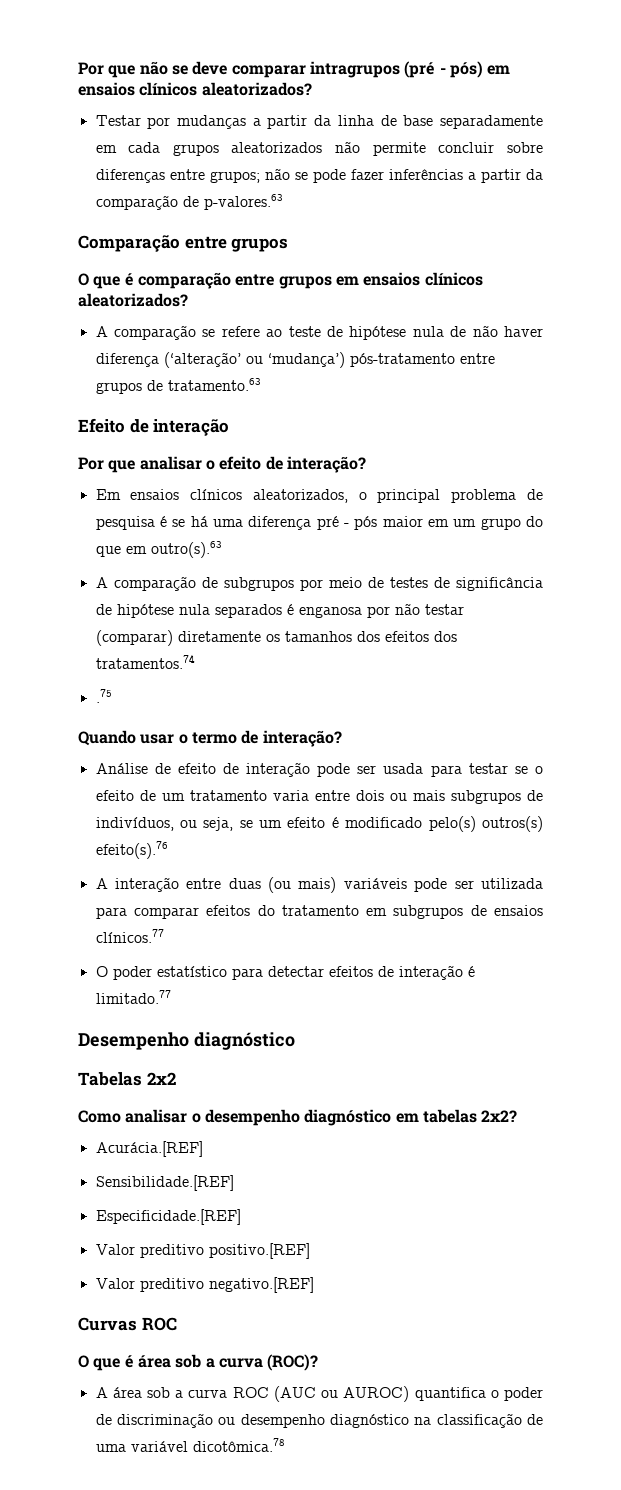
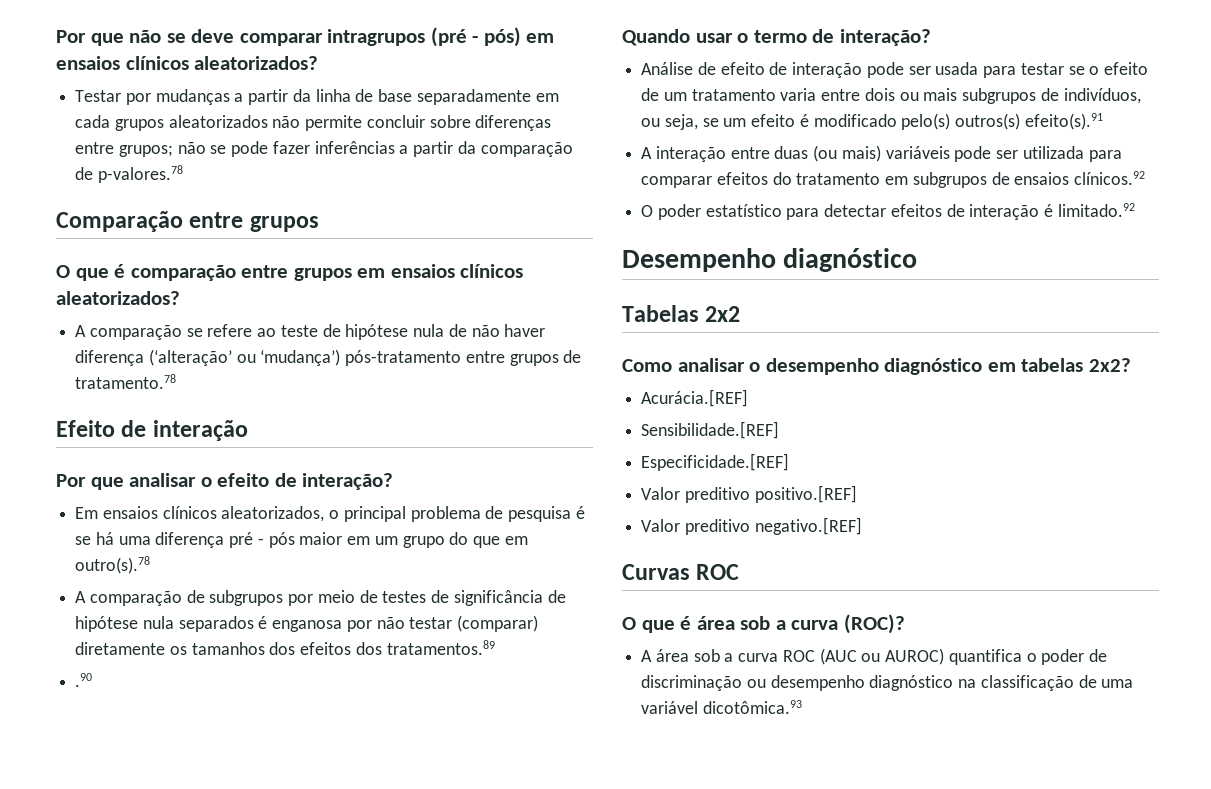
- Testar por mudanças a partir da linha de base separadamente em cada grupos aleatorizados não permite concluir sobre diferenças entre grupos; não se pode fazer inferências a partir da comparação de p-valores.63
+ Testar por mudanças a partir da linha de base separadamente em cada grupos aleatorizados não permite concluir sobre diferenças entre grupos; não se pode fazer inferências a partir da comparação de p-valores.78
- A comparação se refere ao teste de hipótese nula de não haver diferença (‘alteração’ ou ‘mudança’) pós-tratamento entre grupos de tratamento.63
+ A comparação se refere ao teste de hipótese nula de não haver diferença (‘alteração’ ou ‘mudança’) pós-tratamento entre grupos de tratamento.78
- Em ensaios clínicos aleatorizados, o principal problema de pesquisa é se há uma diferença pré - pós maior em um grupo do que em outro(s).63
+ Em ensaios clínicos aleatorizados, o principal problema de pesquisa é se há uma diferença pré - pós maior em um grupo do que em outro(s).78
- A comparação de subgrupos por meio de testes de significância de hipótese nula separados é enganosa por não testar (comparar) diretamente os tamanhos dos efeitos dos tratamentos.74
- .75
+ A comparação de subgrupos por meio de testes de significância de hipótese nula separados é enganosa por não testar (comparar) diretamente os tamanhos dos efeitos dos tratamentos.89
+ .90
- Análise de efeito de interação pode ser usada para testar se o efeito de um tratamento varia entre dois ou mais subgrupos de indivíduos, ou seja, se um efeito é modificado pelo(s) outros(s) efeito(s).76
+ Análise de efeito de interação pode ser usada para testar se o efeito de um tratamento varia entre dois ou mais subgrupos de indivíduos, ou seja, se um efeito é modificado pelo(s) outros(s) efeito(s).91
- A interação entre duas (ou mais) variáveis pode ser utilizada para comparar efeitos do tratamento em subgrupos de ensaios clínicos.77
+ A interação entre duas (ou mais) variáveis pode ser utilizada para comparar efeitos do tratamento em subgrupos de ensaios clínicos.92
- O poder estatístico para detectar efeitos de interação é limitado.77
+ O poder estatístico para detectar efeitos de interação é limitado.92
- A área sob a curva ROC (AUC ou AUROC) quantifica o poder de discriminação ou desempenho diagnóstico na classificação de uma variável dicotômica.78
+ A área sob a curva ROC (AUC ou AUROC) quantifica o poder de discriminação ou desempenho diagnóstico na classificação de uma variável dicotômica.93

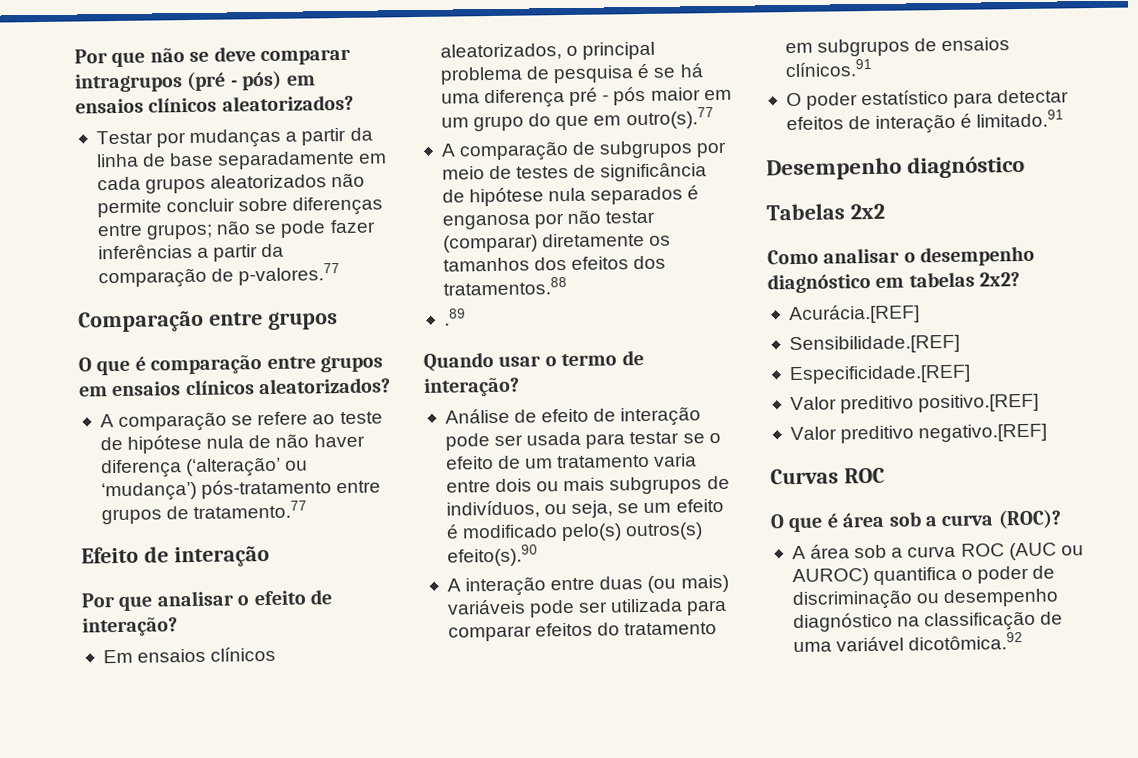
- Testar por mudanças a partir da linha de base separadamente em cada grupos aleatorizados não permite concluir sobre diferenças entre grupos; não se pode fazer inferências a partir da comparação de p-valores.78
+ Testar por mudanças a partir da linha de base separadamente em cada grupos aleatorizados não permite concluir sobre diferenças entre grupos; não se pode fazer inferências a partir da comparação de p-valores.77
- A comparação se refere ao teste de hipótese nula de não haver diferença (‘alteração’ ou ‘mudança’) pós-tratamento entre grupos de tratamento.78
+ A comparação se refere ao teste de hipótese nula de não haver diferença (‘alteração’ ou ‘mudança’) pós-tratamento entre grupos de tratamento.77
- Em ensaios clínicos aleatorizados, o principal problema de pesquisa é se há uma diferença pré - pós maior em um grupo do que em outro(s).78
+ Em ensaios clínicos aleatorizados, o principal problema de pesquisa é se há uma diferença pré - pós maior em um grupo do que em outro(s).77
- A comparação de subgrupos por meio de testes de significância de hipótese nula separados é enganosa por não testar (comparar) diretamente os tamanhos dos efeitos dos tratamentos.89
- .90
+ A comparação de subgrupos por meio de testes de significância de hipótese nula separados é enganosa por não testar (comparar) diretamente os tamanhos dos efeitos dos tratamentos.88
+ .89
- Análise de efeito de interação pode ser usada para testar se o efeito de um tratamento varia entre dois ou mais subgrupos de indivíduos, ou seja, se um efeito é modificado pelo(s) outros(s) efeito(s).91
+ Análise de efeito de interação pode ser usada para testar se o efeito de um tratamento varia entre dois ou mais subgrupos de indivíduos, ou seja, se um efeito é modificado pelo(s) outros(s) efeito(s).90
- A interação entre duas (ou mais) variáveis pode ser utilizada para comparar efeitos do tratamento em subgrupos de ensaios clínicos.92
+ A interação entre duas (ou mais) variáveis pode ser utilizada para comparar efeitos do tratamento em subgrupos de ensaios clínicos.91
- O poder estatístico para detectar efeitos de interação é limitado.92
+ O poder estatístico para detectar efeitos de interação é limitado.91
- A área sob a curva ROC (AUC ou AUROC) quantifica o poder de discriminação ou desempenho diagnóstico na classificação de uma variável dicotômica.93
+ A área sob a curva ROC (AUC ou AUROC) quantifica o poder de discriminação ou desempenho diagnóstico na classificação de uma variável dicotômica.92

